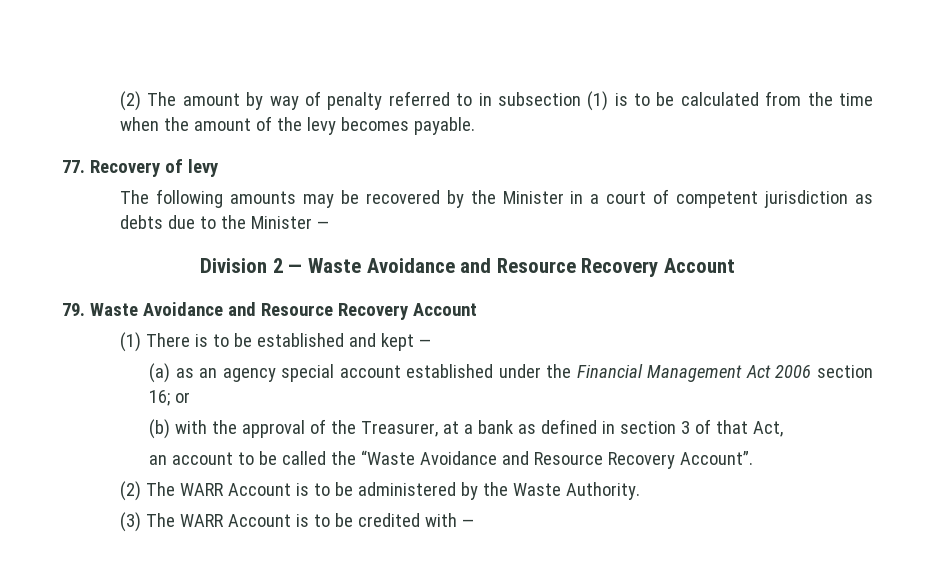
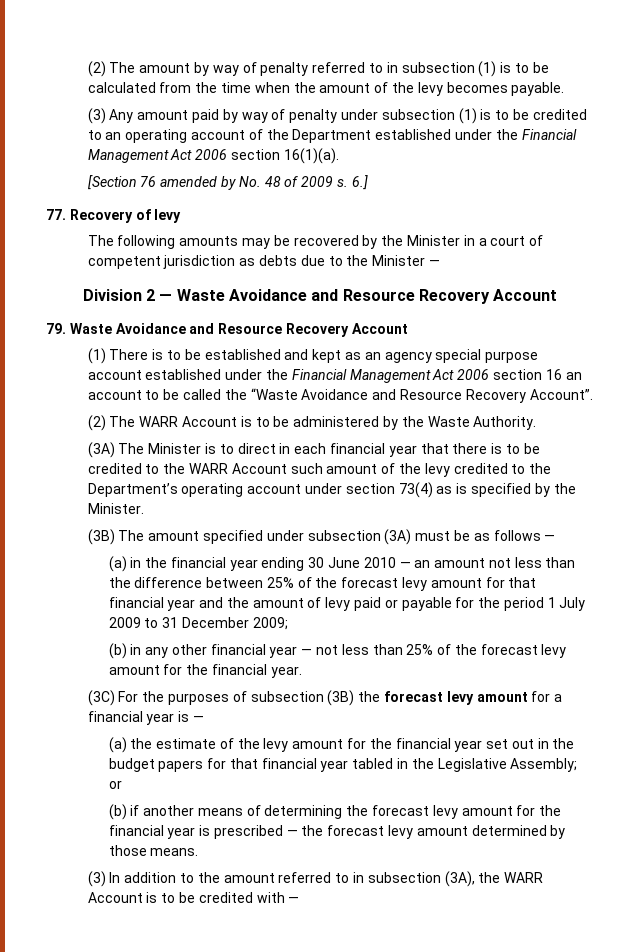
+ (3) Any amount paid by way of penalty under subsection (1) is to be credited to an operating account of the Department established under the Financial Management Act 2006 section 16(1)(a).
+ [Section 76 amended by No. 48 of 2009 s. 6.]
- (1) There is to be established and kept —
- (a) as an agency special account established under the Financial Management Act 2006 section 16; or
- (b) with the approval of the Treasurer, at a bank as defined in section 3 of that Act,
- an account to be called the “Waste Avoidance and Resource Recovery Account”.
+ (1) There is to be established and kept as an agency special purpose account established under the Financial Management Act 2006 section 16 an account to be called the “Waste Avoidance and Resource Recovery Account”.
- (3) The WARR Account is to be credited with —
+ (3A) The Minister is to direct in each financial year that there is to be credited to the WARR Account such amount of the levy credited to the Department’s operating account under section 73(4) as is specified by the Minister.
+ (3B) The amount specified under subsection (3A) must be as follows —
+ (a) in the financial year ending 30 June 2010 — an amount not less than the difference between 25% of the forecast levy amount for that financial year and the amount of levy paid or payable for the period 1 July 2009 to 31 December 2009;
+ (b) in any other financial year — not less than 25% of the forecast levy amount for the financial year.
+ (3C) For the purposes of subsection (3B) the forecast levy amount for a financial year is —
+ (a) the estimate of the levy amount for the financial year set out in the budget papers for that financial year tabled in the Legislative Assembly; or
+ (b) if another means of determining the forecast levy amount for the financial year is prescribed — the forecast levy amount determined by those means.
+ (3) In addition to the amount referred to in subsection (3A), the WARR Account is to be credited with —

